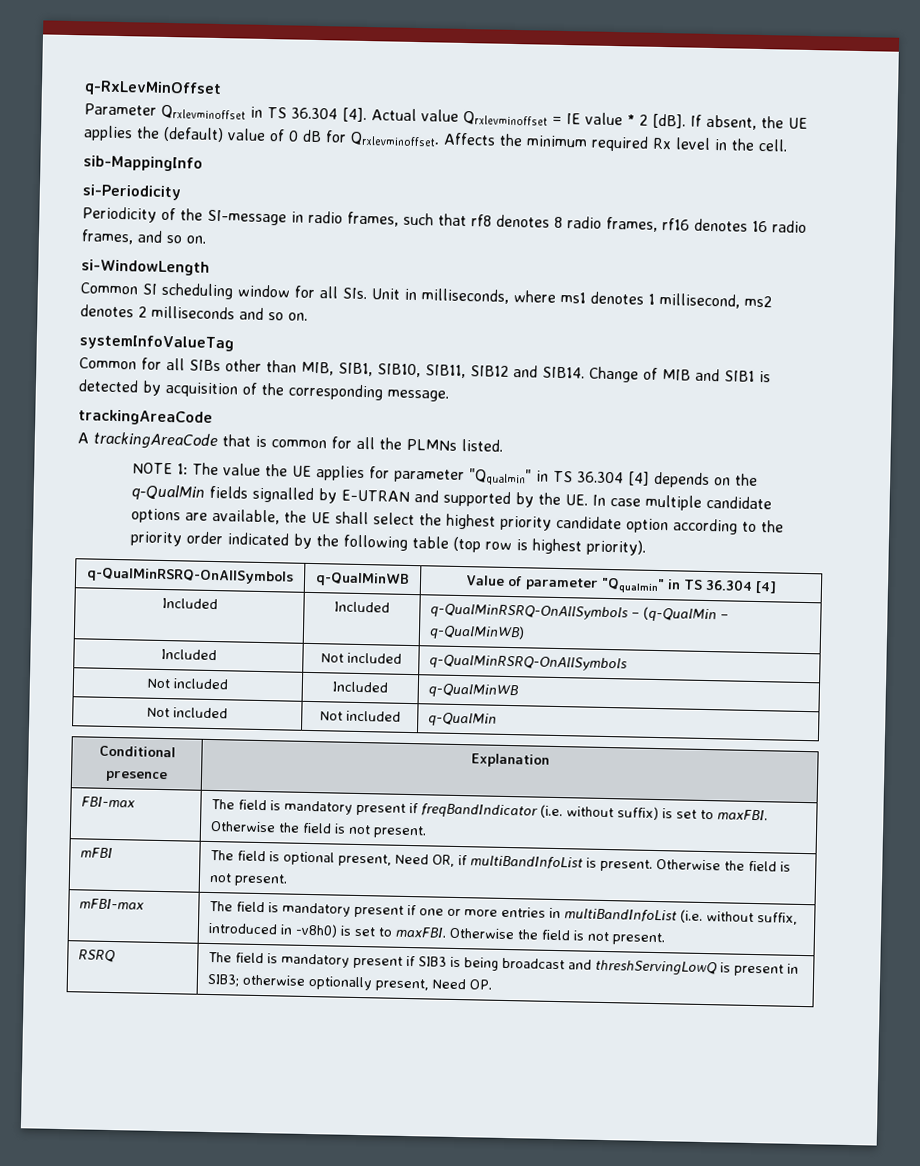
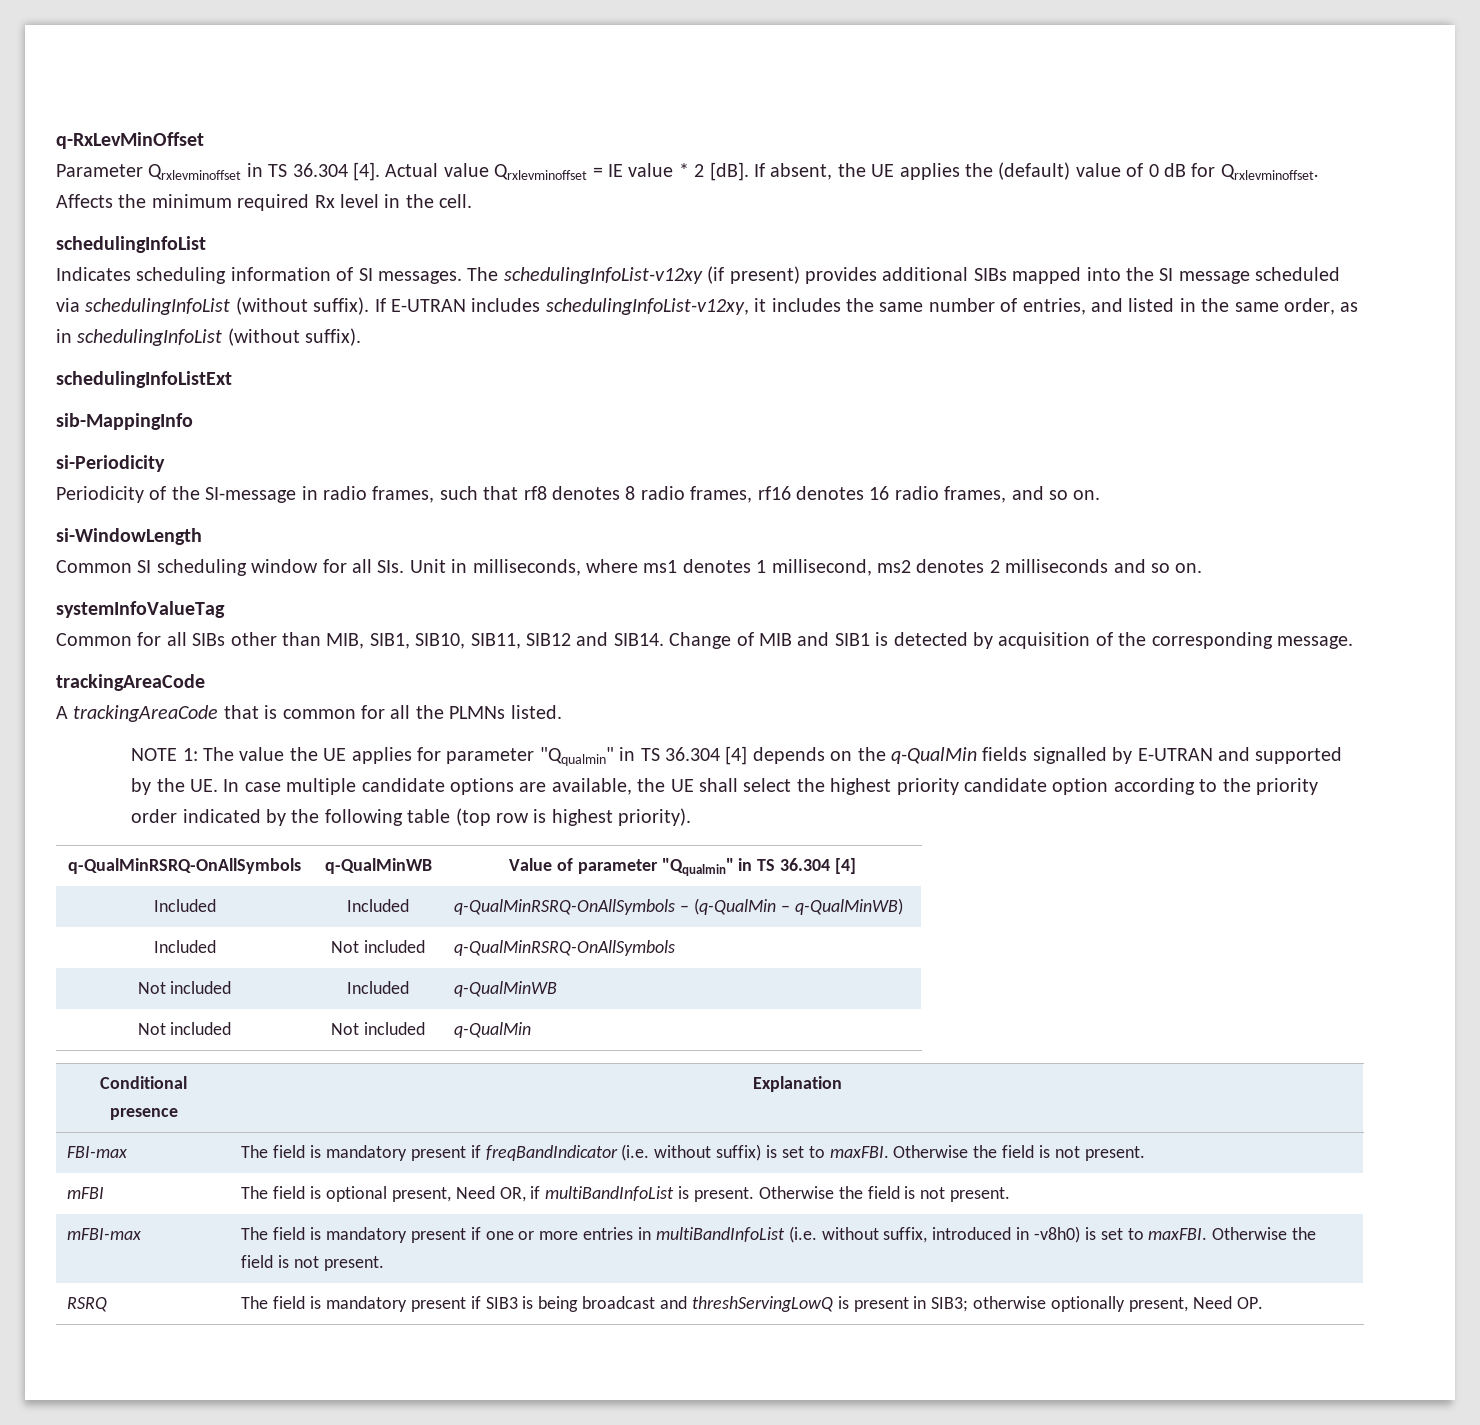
  Affects the minimum required Rx level in the cell.
+ schedulingInfoList
+ Indicates scheduling information of SI messages. The schedulingInfoList-v12xy (if present) provides additional SIBs mapped into the SI message scheduled via schedulingInfoList (without suffix). If E-UTRAN includes schedulingInfoList-v12xy, it includes the same number of entries, and listed in the same order, as in schedulingInfoList (without suffix).
+ schedulingInfoListExt

